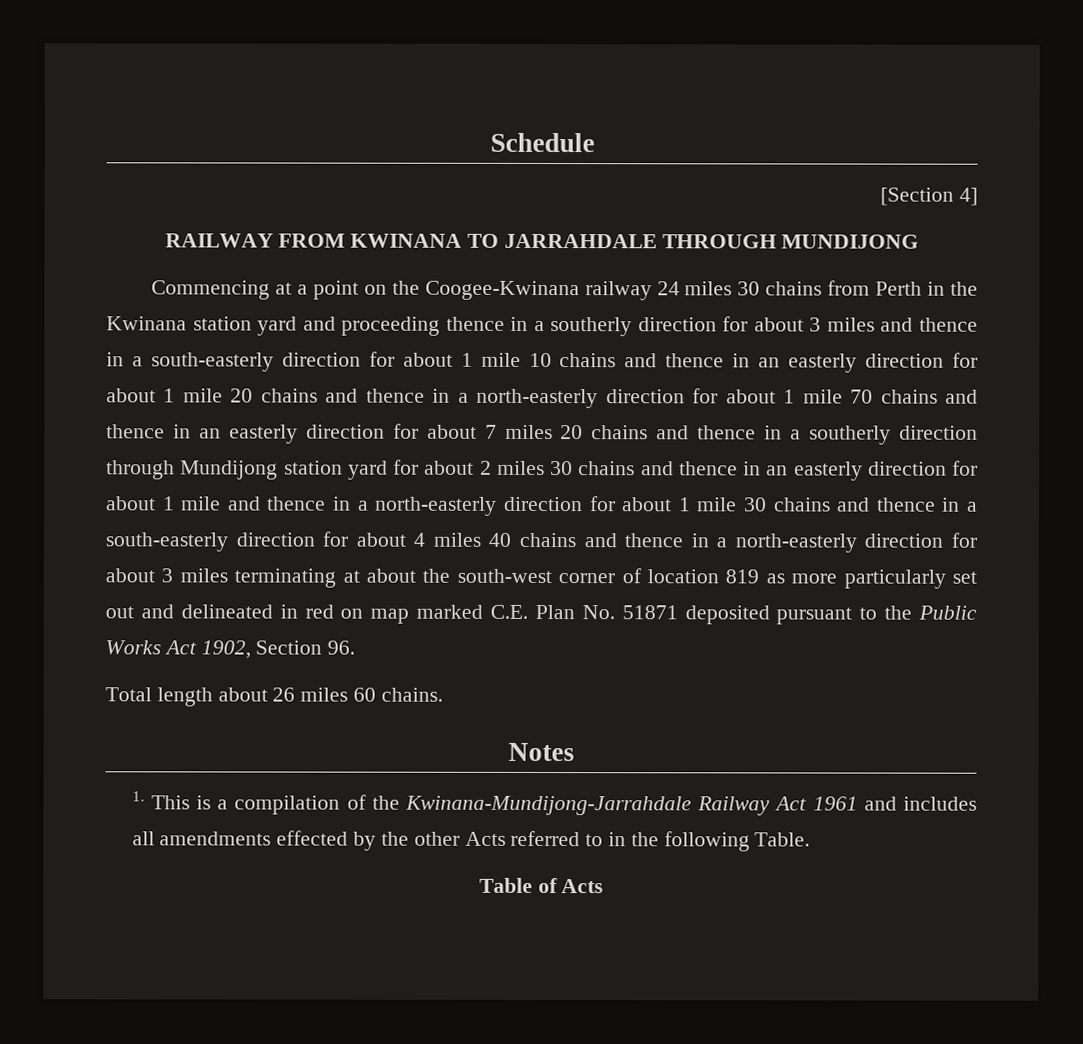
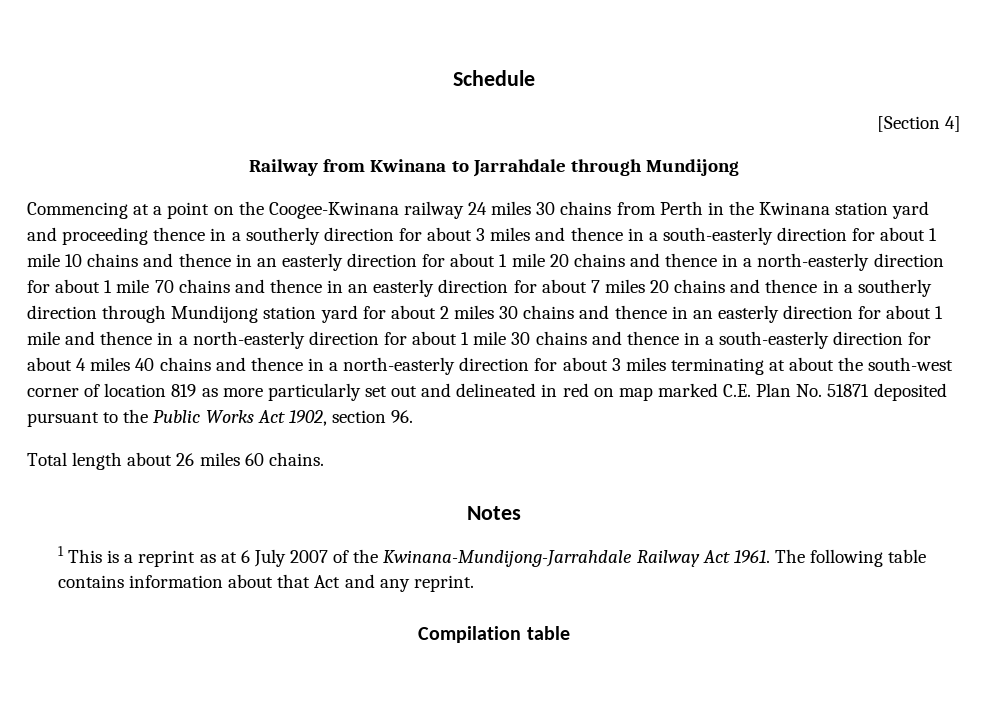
- RAILWAY FROM KWINANA TO JARRAHDALE THROUGH MUNDIJONG
+ Railway from Kwinana to Jarrahdale through Mundijong
- Commencing at a point on the Coogee-Kwinana railway 24 miles 30 chains from Perth in the Kwinana station yard and proceeding thence in a southerly direction for about 3 miles and thence in a south-easterly direction for about 1 mile 10 chains and thence in an easterly direction for about 1 mile 20 chains and thence in a north-easterly direction for about 1 mile 70 chains and thence in an easterly direction for about 7 miles 20 chains and thence in a southerly direction through Mundijong station yard for about 2 miles 30 chains and thence in an easterly direction for about 1 mile and thence in a north-easterly direction for about 1 mile 30 chains and thence in a south-easterly direction for about 4 miles 40 chains and thence in a north-easterly direction for about 3 miles terminating at about the south-west corner of location 819 as more particularly set out and delineated in red on map marked C.E. Plan No. 51871 deposited pursuant to the Public Works Act 1902, Section 96.
+ Commencing at a point on the Coogee-Kwinana railway 24 miles 30 chains from Perth in the Kwinana station yard and proceeding thence in a southerly direction for about 3 miles and thence in a south-easterly direction for about 1 mile 10 chains and thence in an easterly direction for about 1 mile 20 chains and thence in a north-easterly direction for about 1 mile 70 chains and thence in an easterly direction for about 7 miles 20 chains and thence in a southerly direction through Mundijong station yard for about 2 miles 30 chains and thence in an easterly direction for about 1 mile and thence in a north-easterly direction for about 1 mile 30 chains and thence in a south-easterly direction for about 4 miles 40 chains and thence in a north-easterly direction for about 3 miles terminating at about the south-west corner of location 819 as more particularly set out and delineated in red on map marked C.E. Plan No. 51871 deposited pursuant to the Public Works Act 1902, section 96.
- 1. This is a compilation of the Kwinana-Mundijong-Jarrahdale Railway Act 1961 and includes all amendments effected by the other Acts referred to in the following Table.
- Table of Acts
+ 1 This is a reprint as at 6 July 2007 of the Kwinana-Mundijong-Jarrahdale Railway Act 1961. The following table contains information about that Act and any reprint.
+ Compilation table

